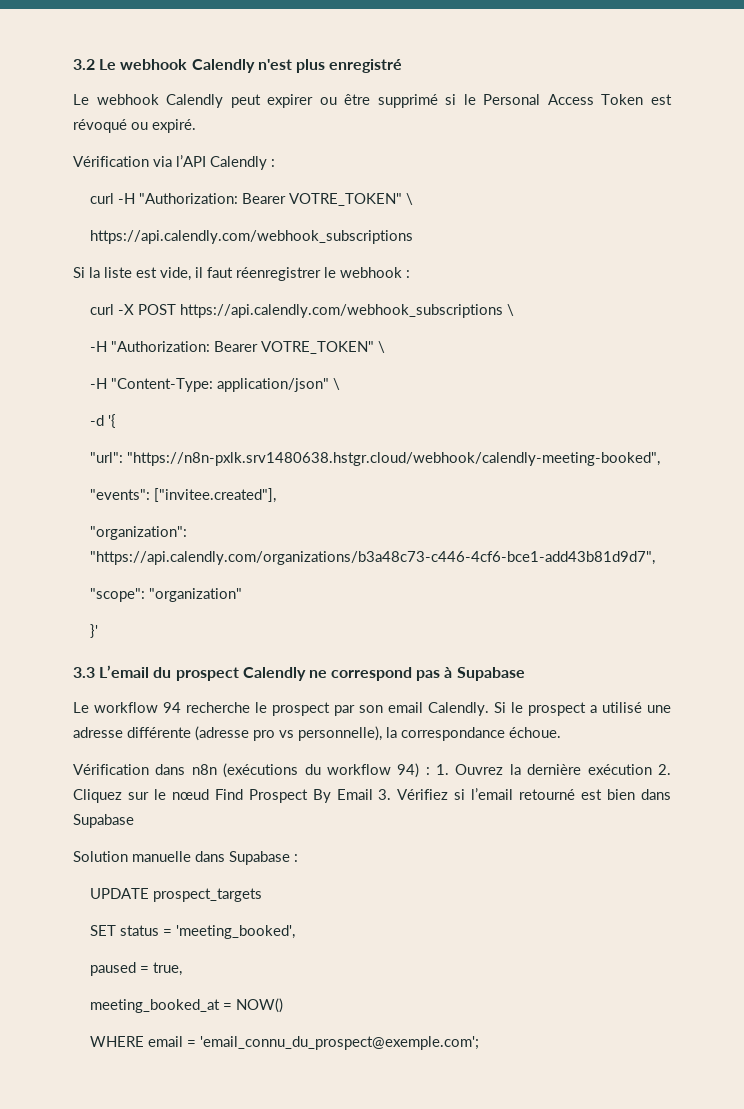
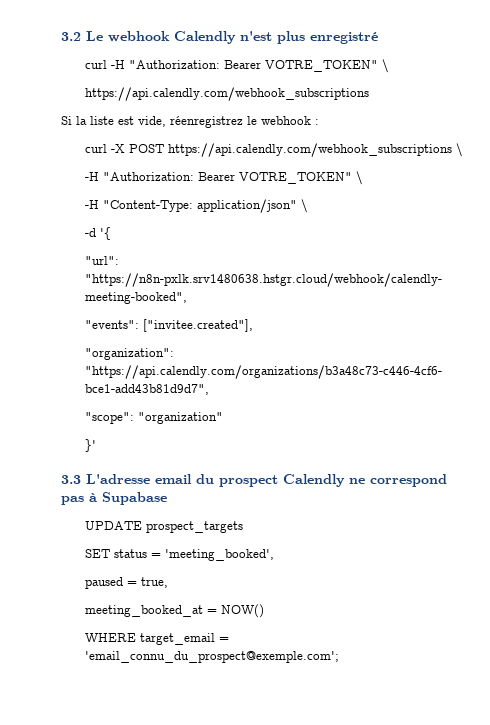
- Le webhook Calendly peut expirer ou être supprimé si le Personal Access Token est révoqué ou expiré.
- Vérification via l’API Calendly :
- Si la liste est vide, il faut réenregistrer le webhook :
+ Si la liste est vide, réenregistrez le webhook :
- 3.3 L’email du prospect Calendly ne correspond pas à Supabase
+ 3.3 L'adresse email du prospect Calendly ne correspond pas à Supabase
- Le workflow 94 recherche le prospect par son email Calendly. Si le prospect a utilisé une adresse différente (adresse pro vs personnelle), la correspondance échoue.
- Vérification dans n8n (exécutions du workflow 94) : 1. Ouvrez la dernière exécution 2. Cliquez sur le nœud Find Prospect By Email 3. Vérifiez si l’email retourné est bien dans Supabase
- Solution manuelle dans Supabase :
- WHERE email = 'email_connu_du_prospect@exemple.com';
+ WHERE target_email = 'email_connu_du_prospect@exemple.com';

